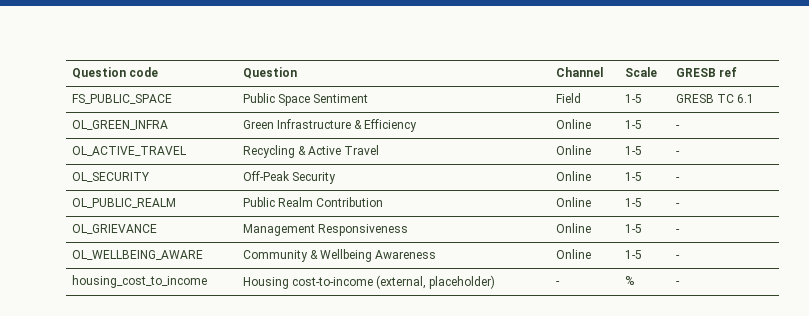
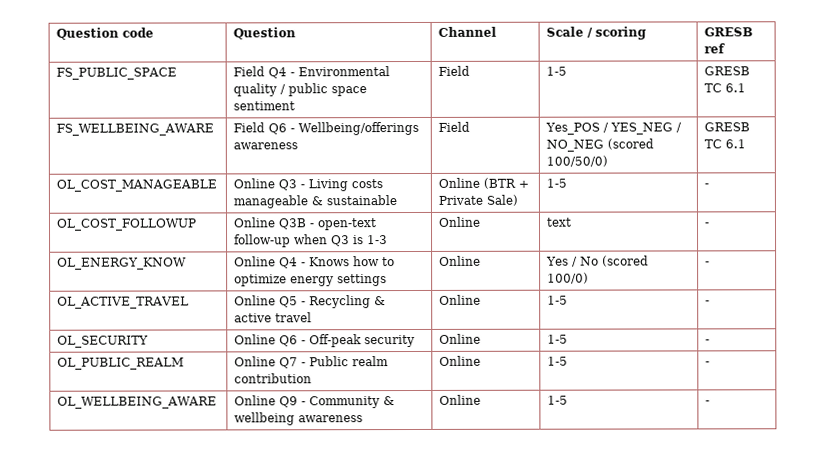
- Question code | Question | Channel | Scale | GRESB ref
+ Question code | Question | Channel | Scale / scoring | GRESB ref
- FS_PUBLIC_SPACE | Public Space Sentiment | Field | 1-5 | GRESB TC 6.1
+ FS_PUBLIC_SPACE | Field Q4 - Environmental quality / public space sentiment | Field | 1-5 | GRESB TC 6.1
- OL_GREEN_INFRA | Green Infrastructure & Efficiency | Online | 1-5 | -
- OL_ACTIVE_TRAVEL | Recycling & Active Travel | Online | 1-5 | -
+ FS_WELLBEING_AWARE | Field Q6 - Wellbeing/offerings awareness | Field | Yes_POS / YES_NEG / NO_NEG (scored 100/50/0) | GRESB TC 6.1
+ OL_COST_MANAGEABLE | Online Q3 - Living costs manageable & sustainable | Online (BTR + Private Sale) | 1-5 | -
+ OL_COST_FOLLOWUP | Online Q3B - open-text follow-up when Q3 is 1-3 | Online | text | -
+ OL_ENERGY_KNOW | Online Q4 - Knows how to optimize energy settings | Online | Yes / No (scored 100/0) | -
+ OL_ACTIVE_TRAVEL | Online Q5 - Recycling & active travel | Online | 1-5 | -
- OL_SECURITY | Off-Peak Security | Online | 1-5 | -
+ OL_SECURITY | Online Q6 - Off-peak security | Online | 1-5 | -
- OL_PUBLIC_REALM | Public Realm Contribution | Online | 1-5 | -
- OL_GRIEVANCE | Management Responsiveness | Online | 1-5 | -
- OL_WELLBEING_AWARE | Community & Wellbeing Awareness | Online | 1-5 | -
- housing_cost_to_income | Housing cost-to-income (external, placeholder) | - | % | -
+ OL_PUBLIC_REALM | Online Q7 - Public realm contribution | Online | 1-5 | -
+ OL_WELLBEING_AWARE | Online Q9 - Community & wellbeing awareness | Online | 1-5 | -

